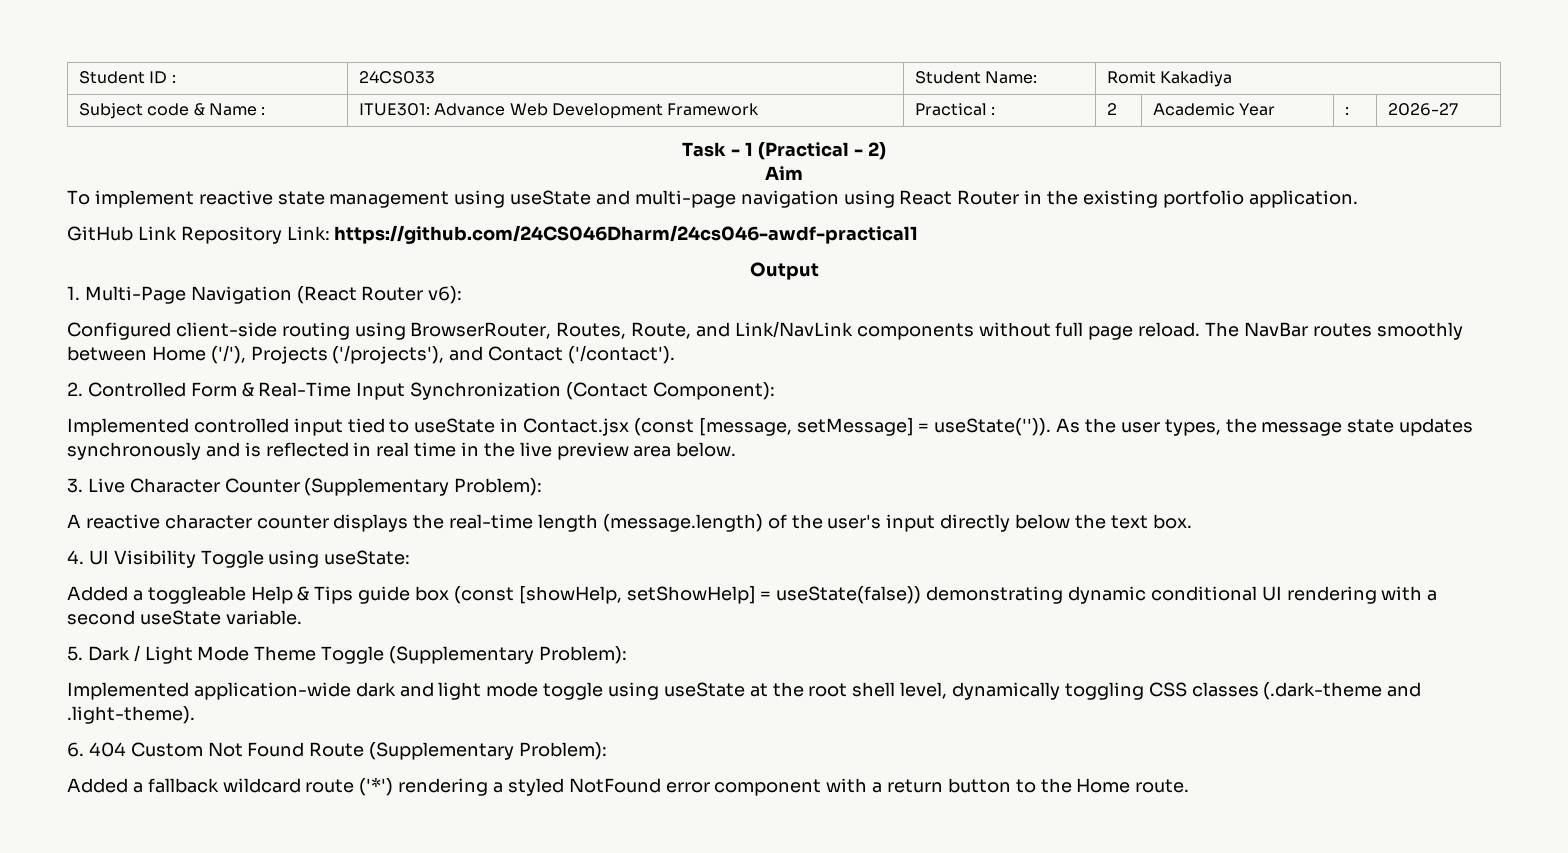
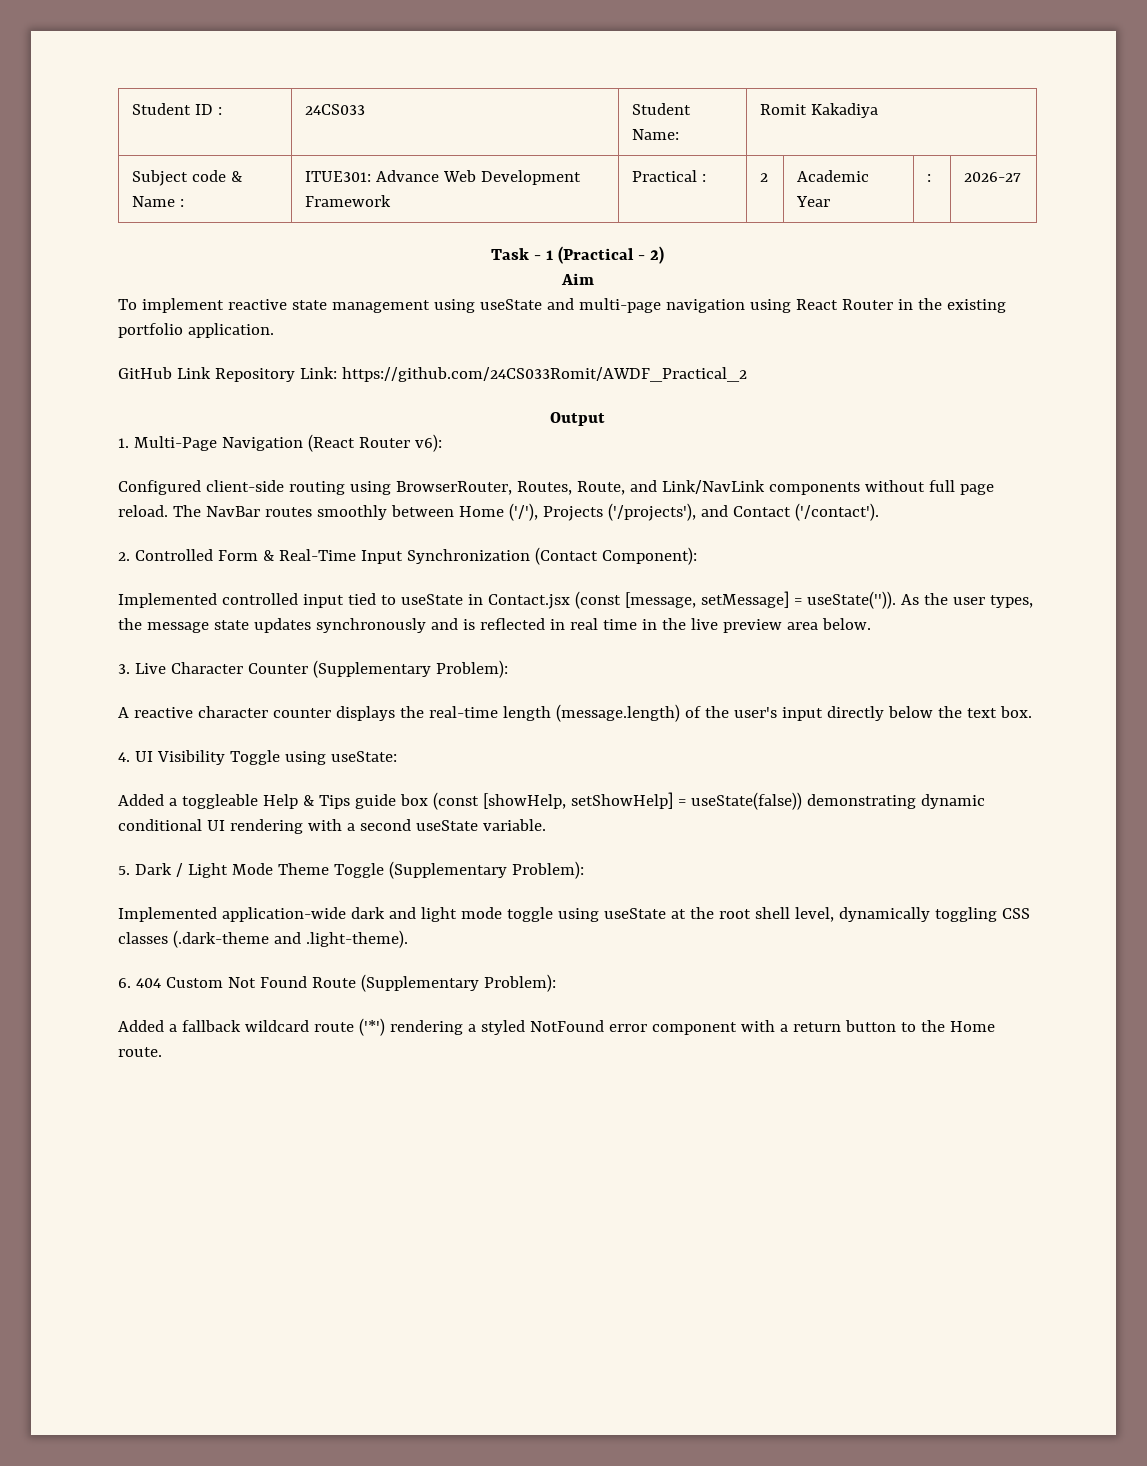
- GitHub Link Repository Link: https://github.com/24CS046Dharm/24cs046-awdf-practical1
+ GitHub Link Repository Link: https://github.com/24CS033Romit/AWDF_Practical_2

